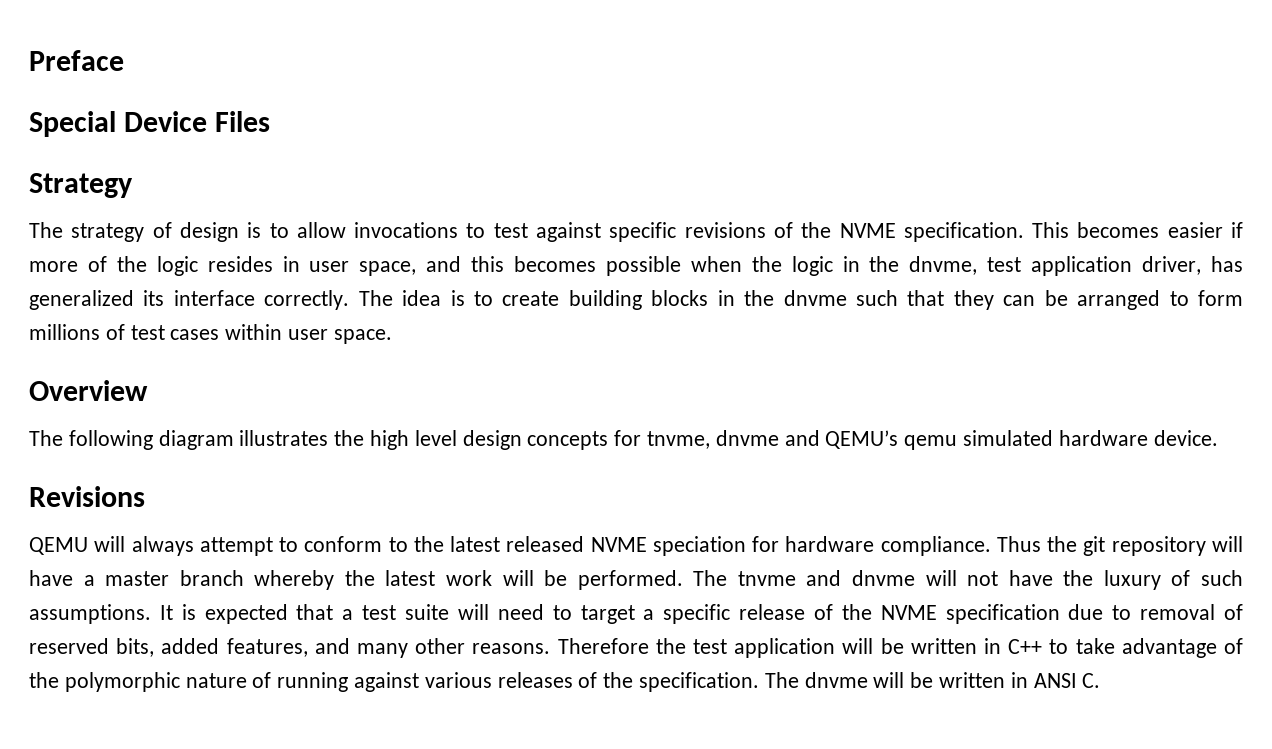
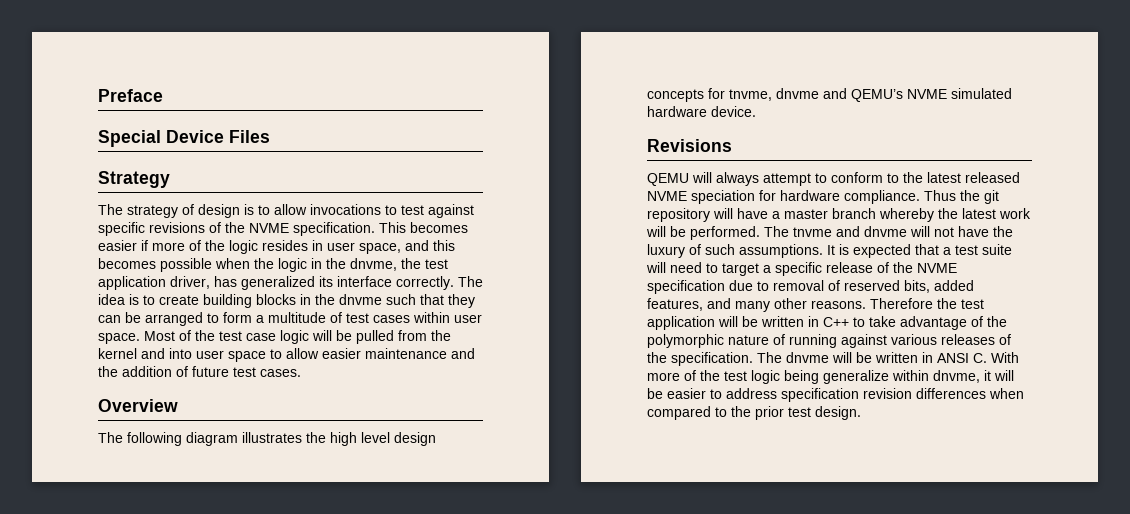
- This becomes easier if more of the logic resides in user space, and this becomes possible when the logic in the dnvme, test application driver, has generalized its interface correctly.
+ This becomes easier if more of the logic resides in user space, and this becomes possible when the logic in the dnvme, the test application driver, has generalized its interface correctly.
- The idea is to create building blocks in the dnvme such that they can be arranged to form millions of test cases within user space.
+ The idea is to create building blocks in the dnvme such that they can be arranged to form a multitude of test cases within user space. Most of the test case logic will be pulled from the kernel and into user space to allow easier maintenance and the addition of future test cases.
- The following diagram illustrates the high level design concepts for tnvme, dnvme and QEMU’s qemu simulated hardware device.
+ The following diagram illustrates the high level design concepts for tnvme, dnvme and QEMU’s NVME simulated hardware device.
- The dnvme will be written in ANSI C.
+ The dnvme will be written in ANSI C. With more of the test logic being generalize within dnvme, it will be easier to address specification revision differences when compared to the prior test design.

